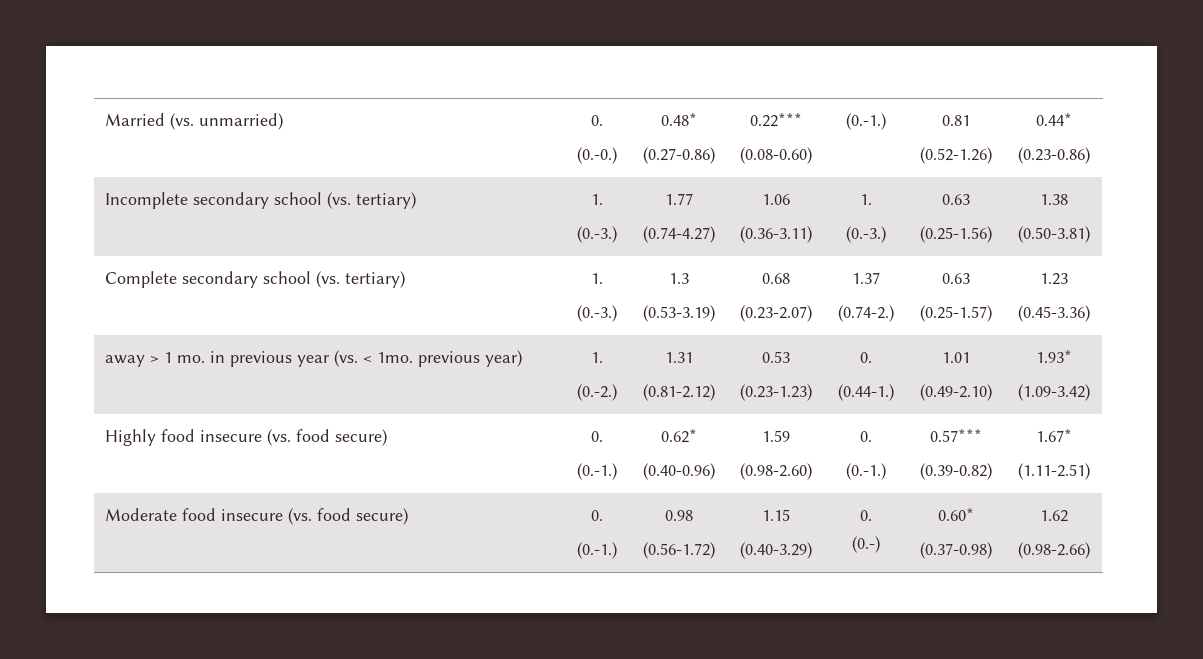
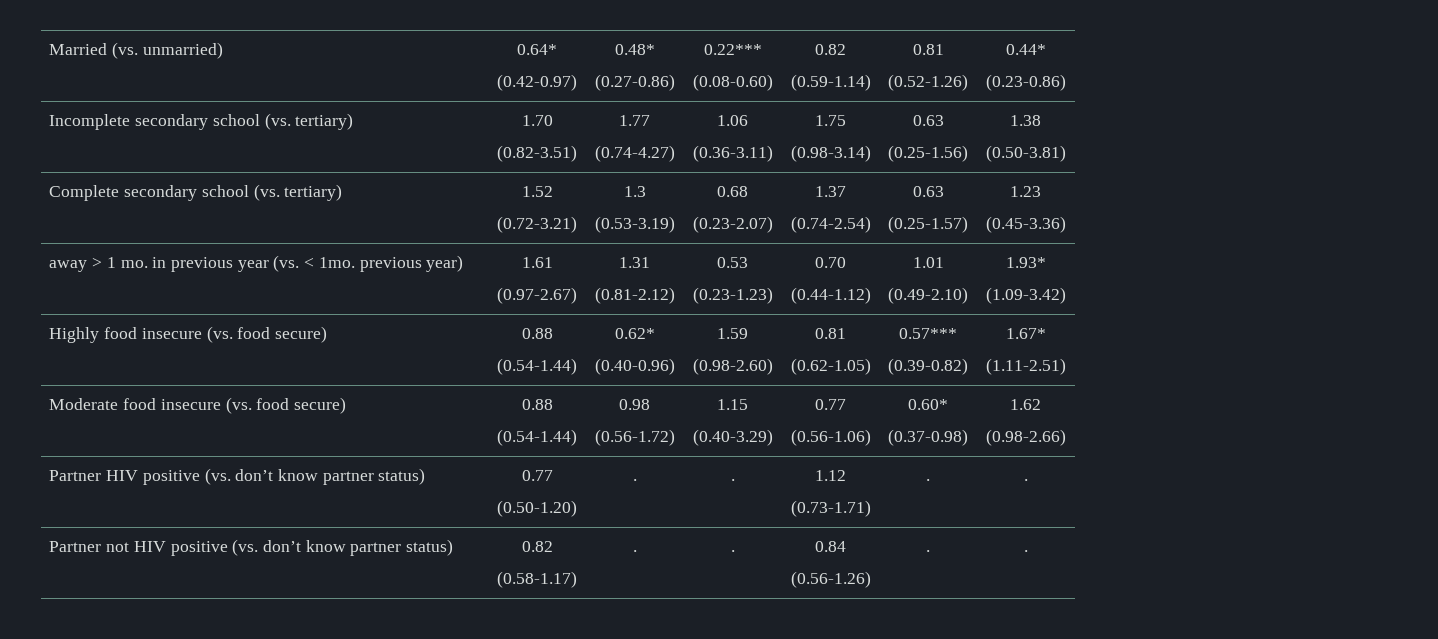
- Married (vs. unmarried) | 0.
- (0.-0.) | 0.48*
+ Married (vs. unmarried) | 0.64*
+ (0.42-0.97) | 0.48*
  (0.27-0.86) | 0.22***
- (0.08-0.60) | (0.-1.) | 0.81
+ (0.08-0.60) | 0.82
+ (0.59-1.14) | 0.81
- Incomplete secondary school (vs. tertiary) | 1.
- (0.-3.) | 1.77
+ Incomplete secondary school (vs. tertiary) | 1.70
+ (0.82-3.51) | 1.77
  (0.74-4.27) | 1.06
- (0.36-3.11) | 1.
- (0.-3.) | 0.63
+ (0.36-3.11) | 1.75
+ (0.98-3.14) | 0.63
- Complete secondary school (vs. tertiary) | 1.
- (0.-3.) | 1.3
+ Complete secondary school (vs. tertiary) | 1.52
+ (0.72-3.21) | 1.3
  (0.53-3.19) | 0.68
  (0.23-2.07) | 1.37
- (0.74-2.) | 0.63
+ (0.74-2.54) | 0.63
- away > 1 mo. in previous year (vs. < 1mo. previous year) | 1.
- (0.-2.) | 1.31
+ away > 1 mo. in previous year (vs. < 1mo. previous year) | 1.61
+ (0.97-2.67) | 1.31
  (0.81-2.12) | 0.53
- (0.23-1.23) | 0.
- (0.44-1.) | 1.01
+ (0.23-1.23) | 0.70
+ (0.44-1.12) | 1.01
- Highly food insecure (vs. food secure) | 0.
- (0.-1.) | 0.62*
+ Highly food insecure (vs. food secure) | 0.88
+ (0.54-1.44) | 0.62*
  (0.40-0.96) | 1.59
- (0.98-2.60) | 0.
- (0.-1.) | 0.57***
+ (0.98-2.60) | 0.81
+ (0.62-1.05) | 0.57***
- Moderate food insecure (vs. food secure) | 0.
- (0.-1.) | 0.98
+ Moderate food insecure (vs. food secure) | 0.88
+ (0.54-1.44) | 0.98
  (0.56-1.72) | 1.15
- (0.40-3.29) | 0.
- (0.-) | 0.60*
+ (0.40-3.29) | 0.77
+ (0.56-1.06) | 0.60*
+ Partner HIV positive (vs. don’t know partner status) | 0.77
+ (0.50-1.20) | . | . | 1.12
+ (0.73-1.71) | . | .
+ Partner not HIV positive (vs. don’t know partner status) | 0.82
+ (0.58-1.17) | . | . | 0.84
+ (0.56-1.26) | . | .

